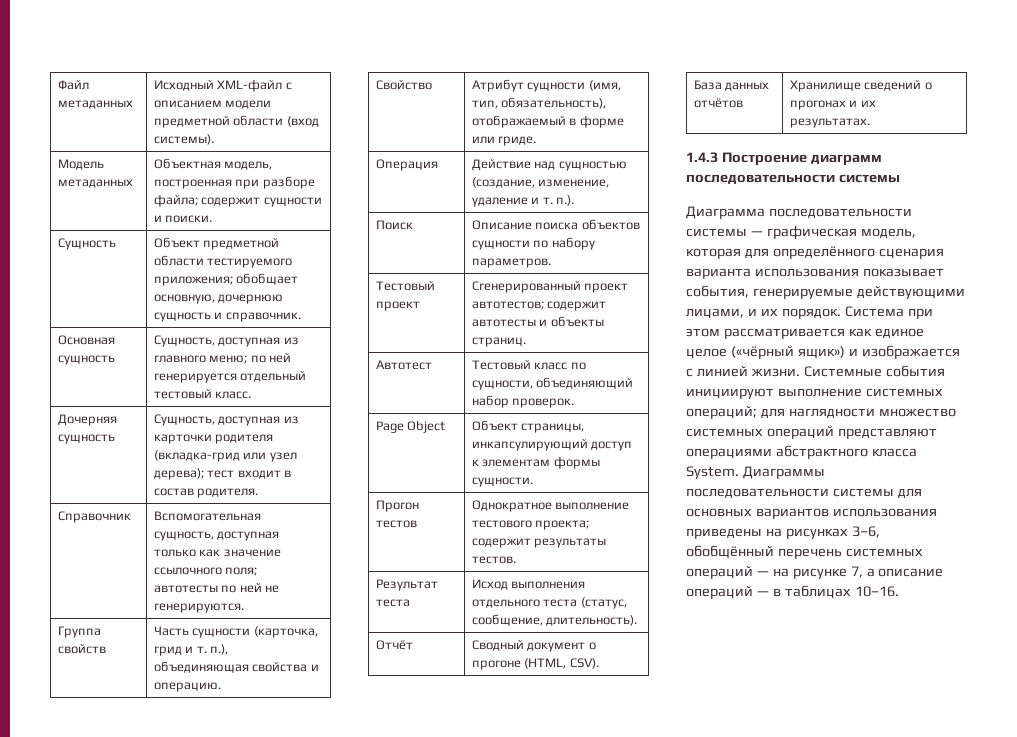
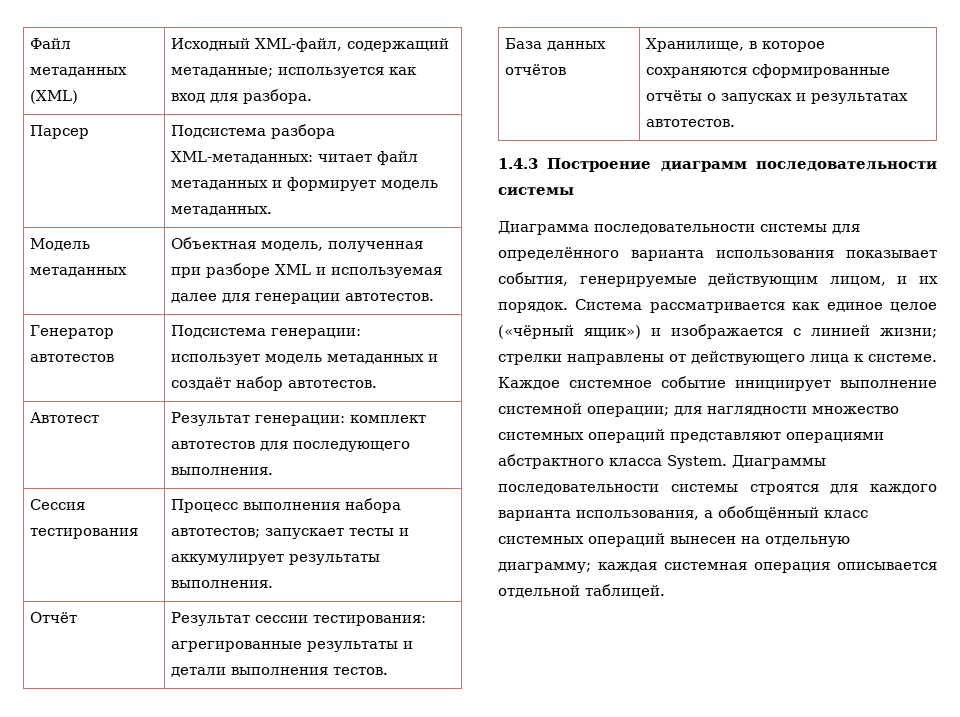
- Файл метаданных | Исходный XML-файл с описанием модели предметной области (вход системы).
+ Файл метаданных (XML) | Исходный XML-файл, содержащий метаданные; используется как вход для разбора.
+ Парсер | Подсистема разбора XML-метаданных: читает файл метаданных и формирует модель метаданных.
- Модель метаданных | Объектная модель, построенная при разборе файла; содержит сущности и поиски.
- Сущность | Объект предметной области тестируемого приложения; обобщает основную, дочернюю сущность и справочник.
- Основная сущность | Сущность, доступная из главного меню; по ней генерируется отдельный тестовый класс.
- Дочерняя сущность | Сущность, доступная из карточки родителя (вкладка-грид или узел дерева); тест входит в состав родителя.
- Справочник | Вспомогательная сущность, доступная только как значение ссылочного поля; автотесты по ней не генерируются.
- Группа свойств | Часть сущности (карточка, грид и т. п.), объединяющая свойства и операцию.
- Свойство | Атрибут сущности (имя, тип, обязательность), отображаемый в форме или гриде.
- Операция | Действие над сущностью (создание, изменение, удаление и т. п.).
- Поиск | Описание поиска объектов сущности по набору параметров.
- Тестовый проект | Сгенерированный проект автотестов; содержит автотесты и объекты страниц.
- Автотест | Тестовый класс по сущности, объединяющий набор проверок.
- Page Object | Объект страницы, инкапсулирующий доступ к элементам формы сущности.
- Прогон тестов | Однократное выполнение тестового проекта; содержит результаты тестов.
- Результат теста | Исход выполнения отдельного теста (статус, сообщение, длительность).
- Отчёт | Сводный документ о прогоне (HTML, CSV).
- База данных отчётов | Хранилище сведений о прогонах и их результатах.
+ Модель метаданных | Объектная модель, полученная при разборе XML и используемая далее для генерации автотестов.
+ Генератор автотестов | Подсистема генерации: использует модель метаданных и создаёт набор автотестов.
+ Автотест | Результат генерации: комплект автотестов для последующего выполнения.
+ Сессия тестирования | Процесс выполнения набора автотестов; запускает тесты и аккумулирует результаты выполнения.
+ Отчёт | Результат сессии тестирования: агрегированные результаты и детали выполнения тестов.
+ База данных отчётов | Хранилище, в которое сохраняются сформированные отчёты о запусках и результатах автотестов.
- Диаграмма последовательности системы — графическая модель, которая для определённого сценария варианта использования показывает события, генерируемые действующими лицами, и их порядок.
+ Диаграмма последовательности системы для определённого варианта использования показывает события, генерируемые действующим лицом, и их порядок.
- Система при этом рассматривается как единое целое («чёрный ящик») и изображается с линией жизни. Системные события инициируют выполнение системных операций; для наглядности множество системных операций представляют операциями абстрактного класса System.
+ Система рассматривается как единое целое («чёрный ящик») и изображается с линией жизни; стрелки направлены от действующего лица к системе. Каждое системное событие инициирует выполнение системной операции; для наглядности множество системных операций представляют операциями абстрактного класса System.
- Диаграммы последовательности системы для основных вариантов использования приведены на рисунках 3–6, обобщённый перечень системных операций — на рисунке 7, а описание операций — в таблицах 10–16.
+ Диаграммы последовательности системы строятся для каждого варианта использования, а обобщённый класс системных операций вынесен на отдельную диаграмму; каждая системная операция описывается отдельной таблицей.

